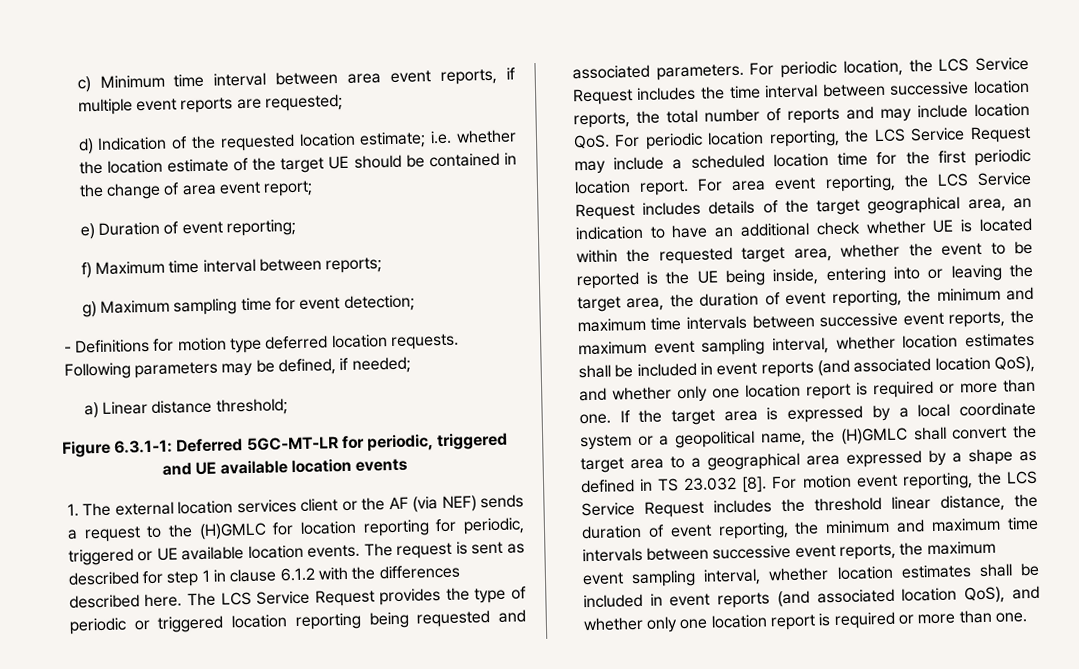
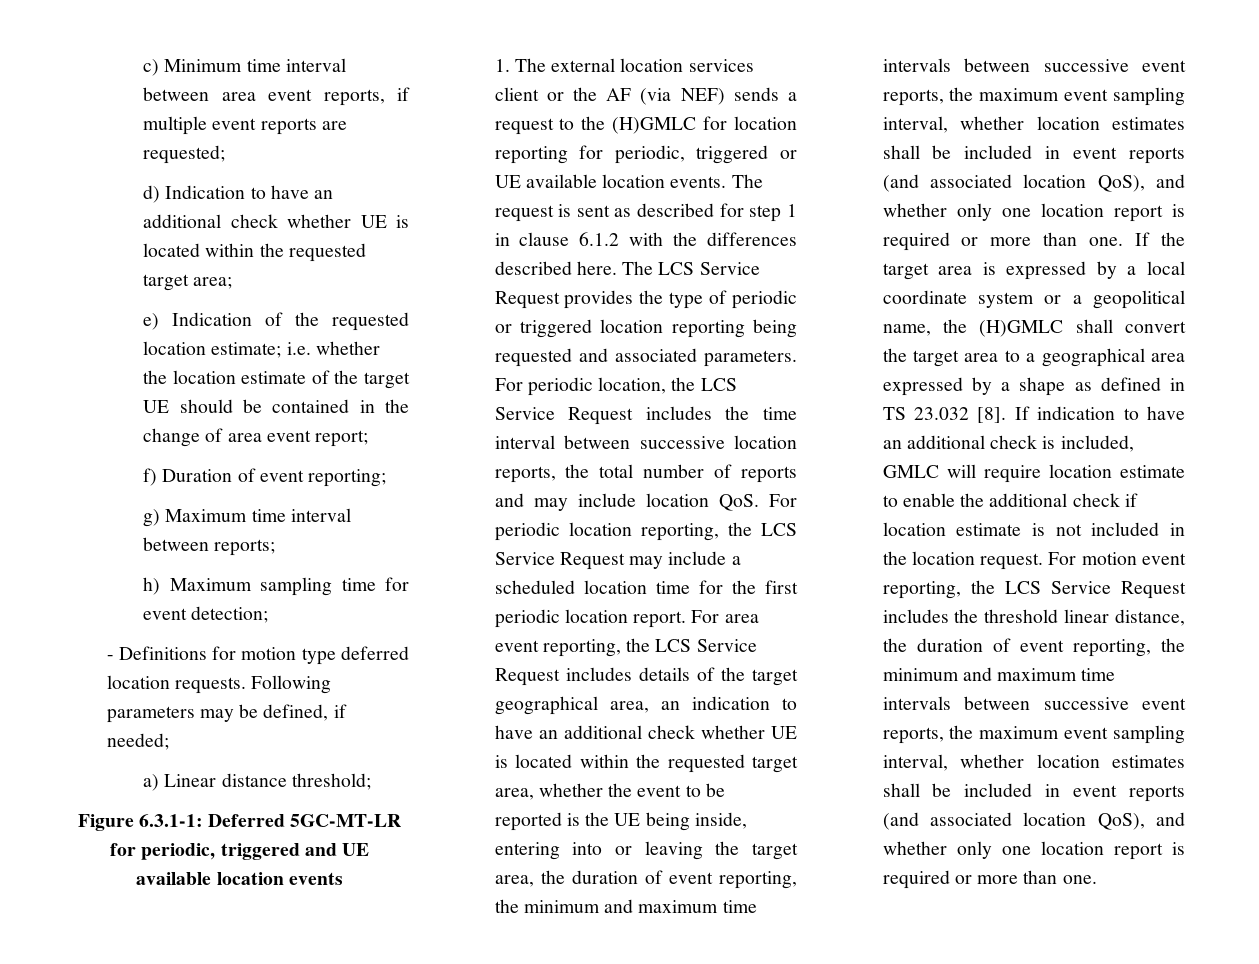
- d) Indication of the requested location estimate; i.e. whether the location estimate of the target UE should be contained in the change of area event report;
+ d) Indication to have an additional check whether UE is located within the requested target area;
+ e) Indication of the requested location estimate; i.e. whether the location estimate of the target UE should be contained in the change of area event report;
- e) Duration of event reporting;
+ f) Duration of event reporting;
- f) Maximum time interval between reports;
+ g) Maximum time interval between reports;
- g) Maximum sampling time for event detection;
+ h) Maximum sampling time for event detection;
+ If indication to have an additional check is included, GMLC will require location estimate to enable the additional check if location estimate is not included in the location request.

